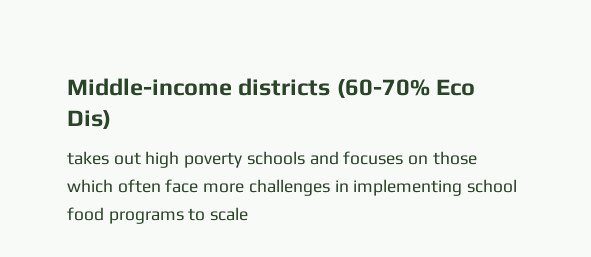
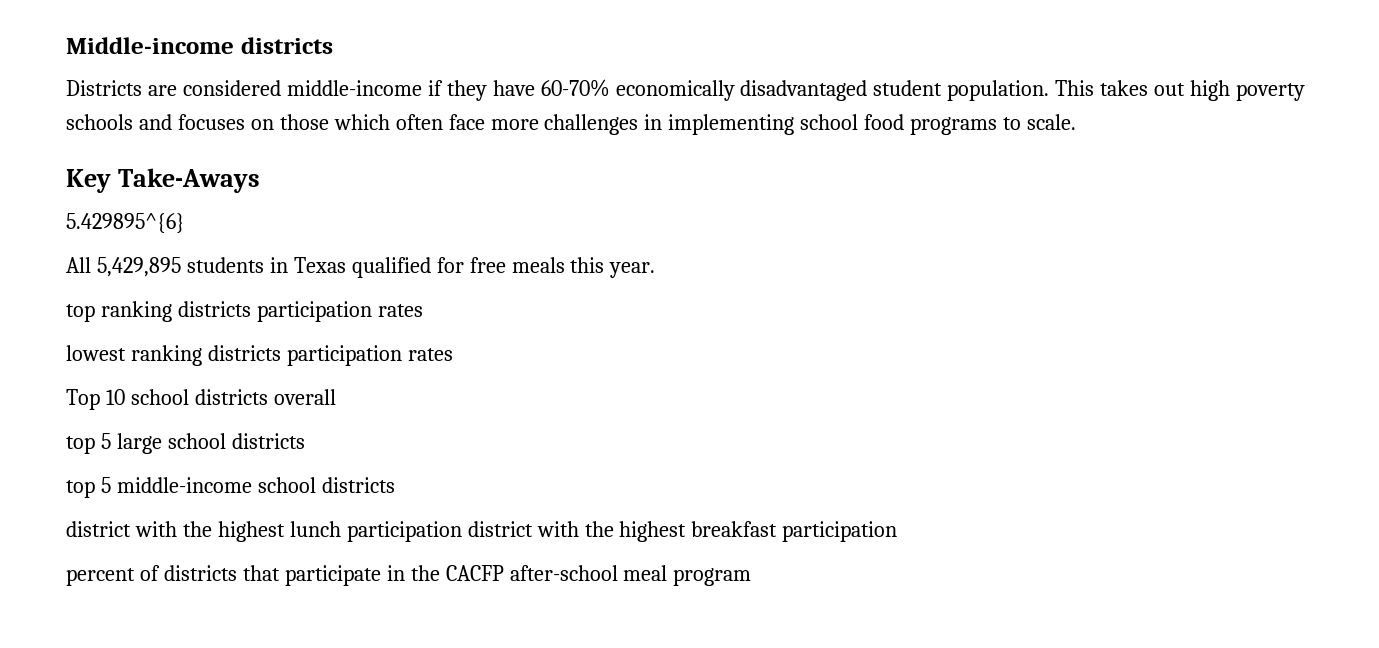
- Middle-income districts (60-70% Eco Dis)
- takes out high poverty schools and focuses on those which often face more challenges in implementing school food programs to scale
+ Middle-income districts
+ Districts are considered middle-income if they have 60-70% economically disadvantaged student population. This takes out high poverty schools and focuses on those which often face more challenges in implementing school food programs to scale.
+ Key Take-Aways
+ 5.429895^{6}
+ All 5,429,895 students in Texas qualified for free meals this year.
+ top ranking districts participation rates
+ lowest ranking districts participation rates
+ Top 10 school districts overall
+ top 5 large school districts
+ top 5 middle-income school districts
+ district with the highest lunch participation district with the highest breakfast participation
+ percent of districts that participate in the CACFP after-school meal program

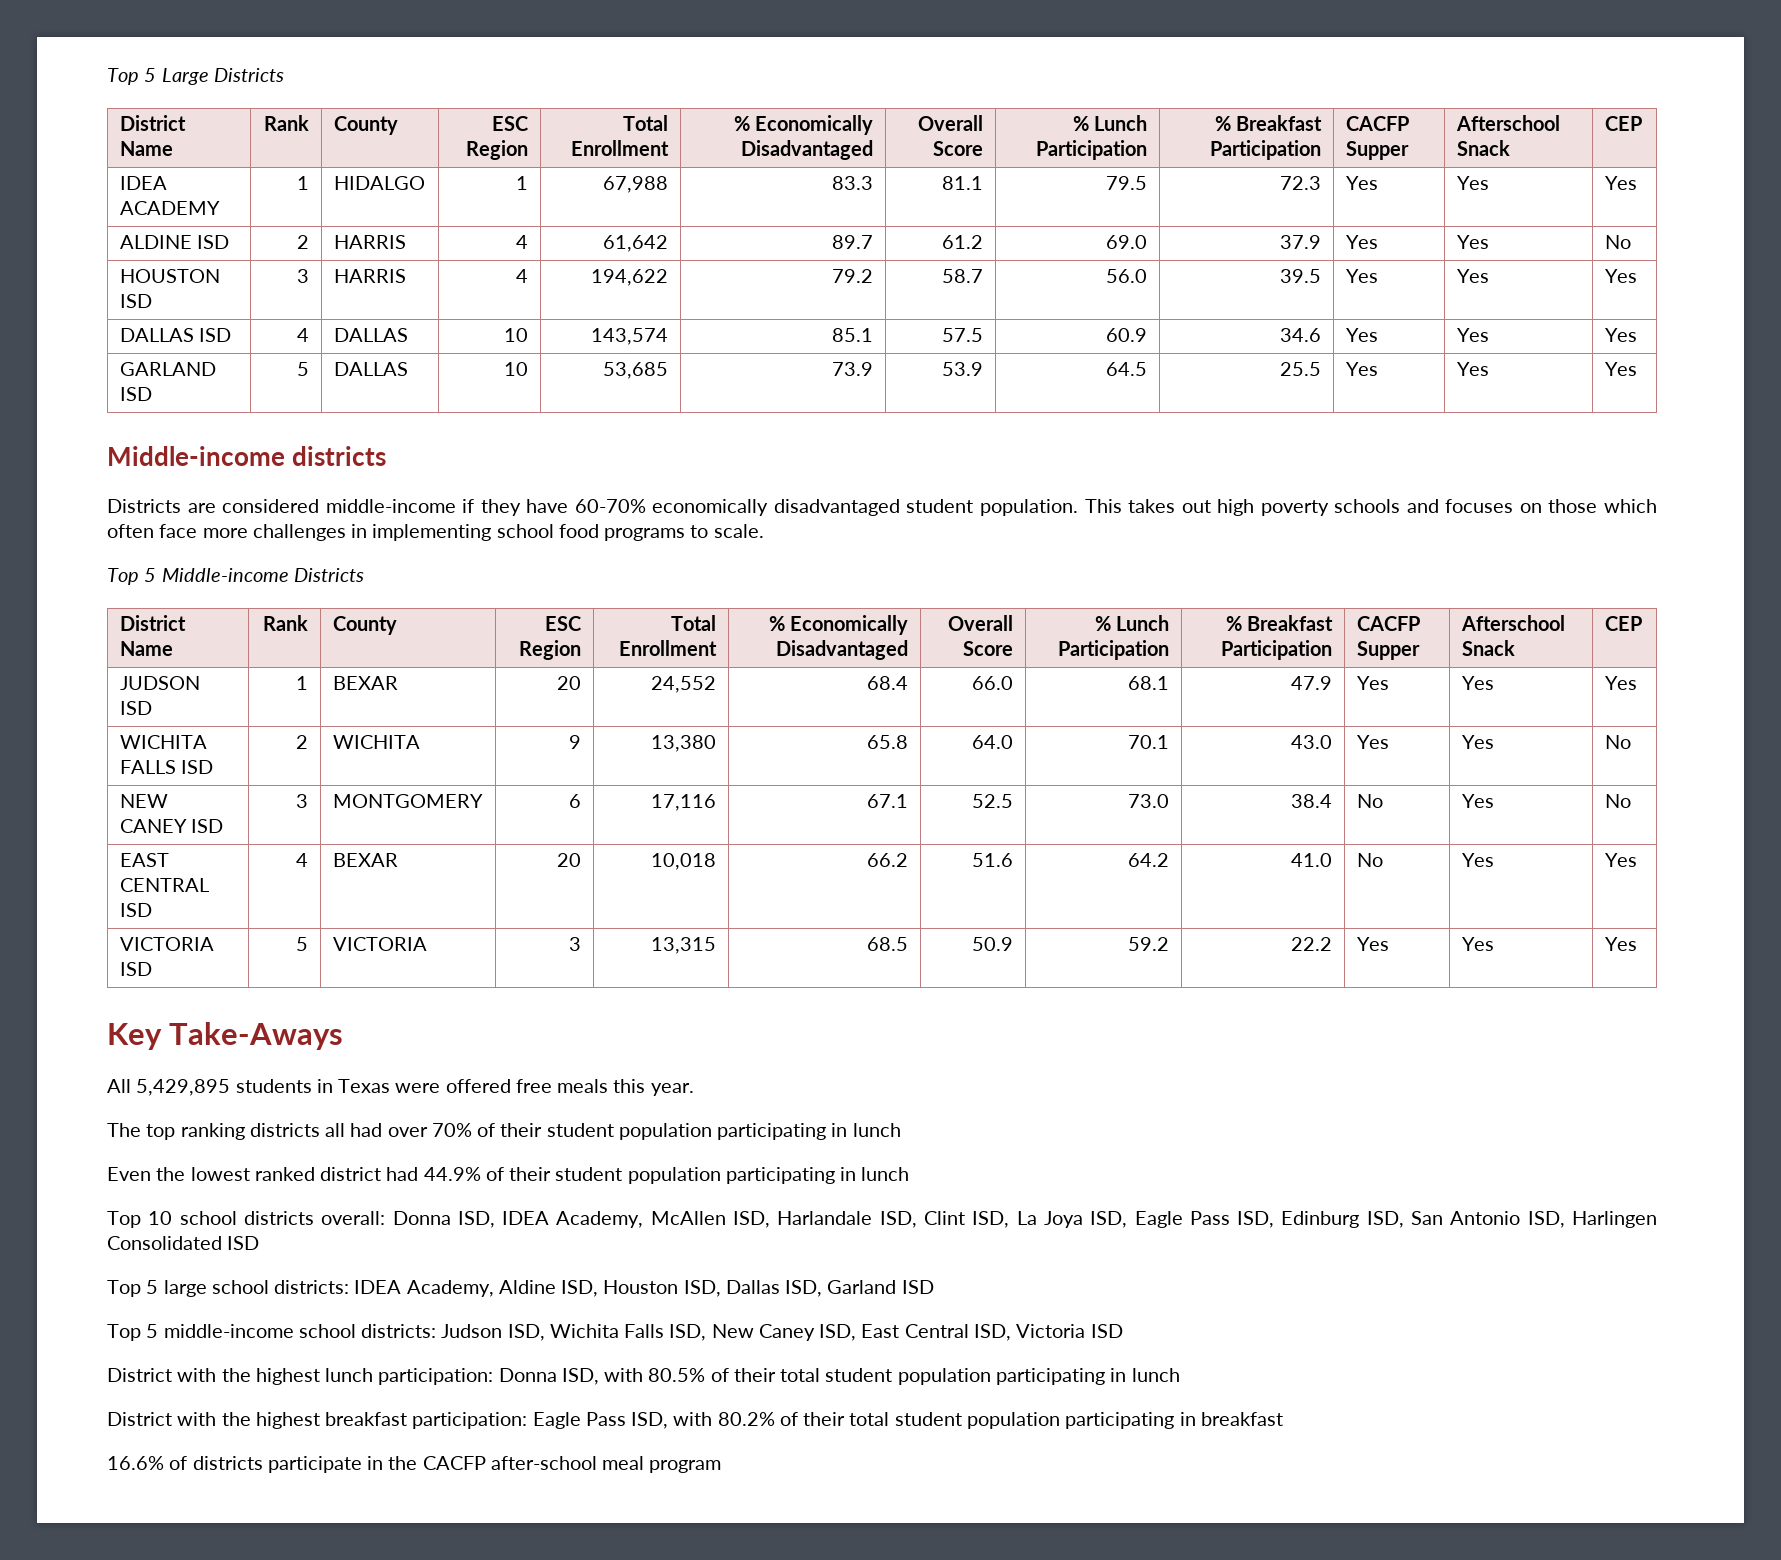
+ Top 5 Large Districts
+ District Name | Rank | County | ESC Region | Total Enrollment | % Economically Disadvantaged | Overall Score | % Lunch Participation | % Breakfast Participation | CACFP Supper | Afterschool Snack | CEP
+ IDEA ACADEMY | 1 | HIDALGO | 1 | 67,988 | 83.3 | 81.1 | 79.5 | 72.3 | Yes | Yes | Yes
+ ALDINE ISD | 2 | HARRIS | 4 | 61,642 | 89.7 | 61.2 | 69.0 | 37.9 | Yes | Yes | No
+ HOUSTON ISD | 3 | HARRIS | 4 | 194,622 | 79.2 | 58.7 | 56.0 | 39.5 | Yes | Yes | Yes
+ DALLAS ISD | 4 | DALLAS | 10 | 143,574 | 85.1 | 57.5 | 60.9 | 34.6 | Yes | Yes | Yes
+ GARLAND ISD | 5 | DALLAS | 10 | 53,685 | 73.9 | 53.9 | 64.5 | 25.5 | Yes | Yes | Yes
+ Top 5 Middle-income Districts
+ District Name | Rank | County | ESC Region | Total Enrollment | % Economically Disadvantaged | Overall Score | % Lunch Participation | % Breakfast Participation | CACFP Supper | Afterschool Snack | CEP
+ JUDSON ISD | 1 | BEXAR | 20 | 24,552 | 68.4 | 66.0 | 68.1 | 47.9 | Yes | Yes | Yes
+ WICHITA FALLS ISD | 2 | WICHITA | 9 | 13,380 | 65.8 | 64.0 | 70.1 | 43.0 | Yes | Yes | No
+ NEW CANEY ISD | 3 | MONTGOMERY | 6 | 17,116 | 67.1 | 52.5 | 73.0 | 38.4 | No | Yes | No
+ EAST CENTRAL ISD | 4 | BEXAR | 20 | 10,018 | 66.2 | 51.6 | 64.2 | 41.0 | No | Yes | Yes
+ VICTORIA ISD | 5 | VICTORIA | 3 | 13,315 | 68.5 | 50.9 | 59.2 | 22.2 | Yes | Yes | Yes
- 5.429895^{6}
- All 5,429,895 students in Texas qualified for free meals this year.
+ All 5,429,895 students in Texas were offered free meals this year.
- top ranking districts participation rates
- lowest ranking districts participation rates
- Top 10 school districts overall
- top 5 large school districts
- top 5 middle-income school districts
- district with the highest lunch participation district with the highest breakfast participation
- percent of districts that participate in the CACFP after-school meal program
+ The top ranking districts all had over 70% of their student population participating in lunch
+ Even the lowest ranked district had 44.9% of their student population participating in lunch
+ Top 10 school districts overall: Donna ISD, IDEA Academy, McAllen ISD, Harlandale ISD, Clint ISD, La Joya ISD, Eagle Pass ISD, Edinburg ISD, San Antonio ISD, Harlingen Consolidated ISD
+ Top 5 large school districts: IDEA Academy, Aldine ISD, Houston ISD, Dallas ISD, Garland ISD
+ Top 5 middle-income school districts: Judson ISD, Wichita Falls ISD, New Caney ISD, East Central ISD, Victoria ISD
+ District with the highest lunch participation: Donna ISD, with 80.5% of their total student population participating in lunch
+ District with the highest breakfast participation: Eagle Pass ISD, with 80.2% of their total student population participating in breakfast
+ 16.6% of districts participate in the CACFP after-school meal program

